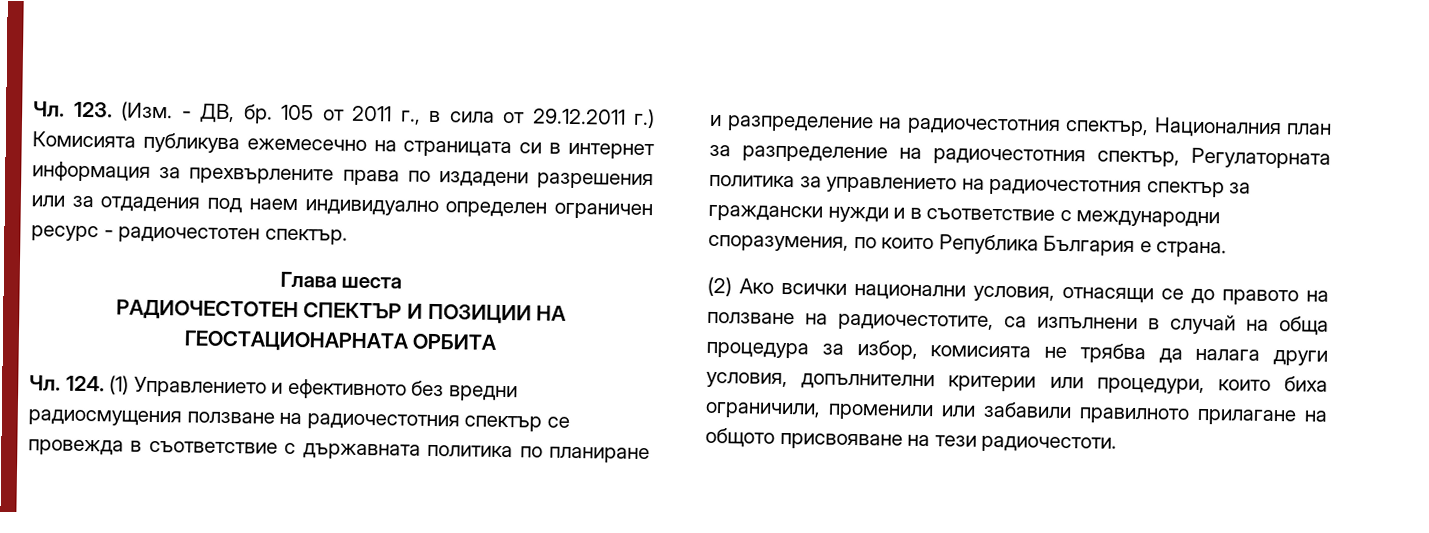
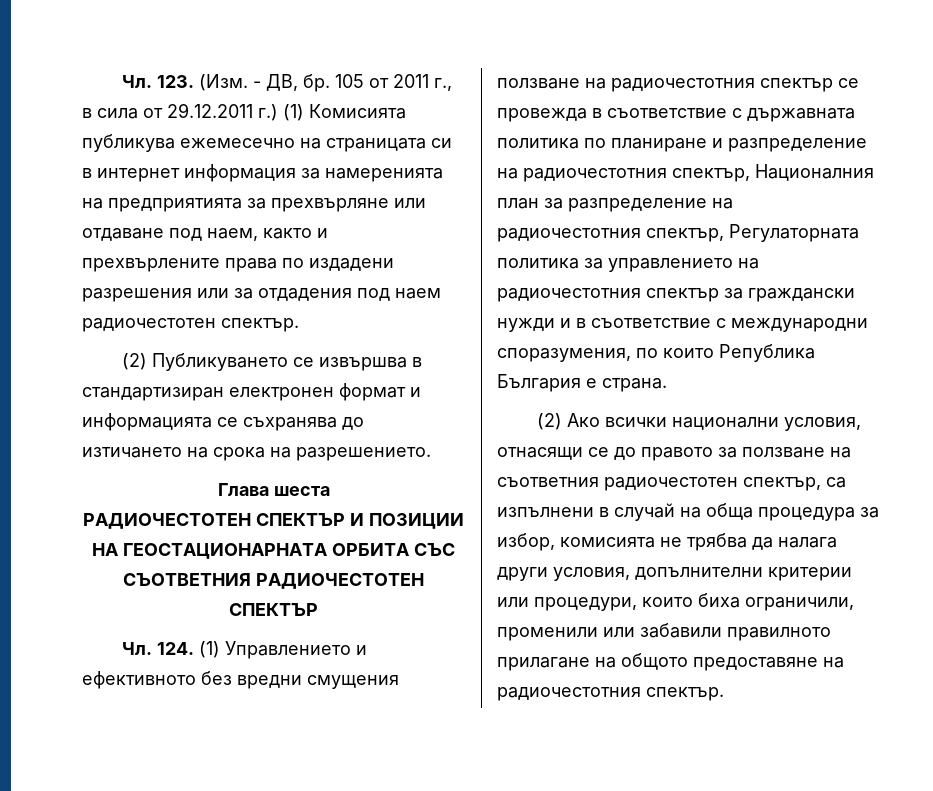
- 105 от 2011 г., в сила от 29.12.2011 г.) Комисията публикува ежемесечно на страницата си в интернет информация за прехвърлените права по издадени разрешения или за отдадения под наем индивидуално определен ограничен ресурс - радиочестотен спектър.
+ 105 от 2011 г., в сила от 29.12.2011 г.) (1) Комисията публикува ежемесечно на страницата си в интернет информация за намеренията на предприятията за прехвърляне или отдаване под наем, както и прехвърлените права по издадени разрешения или за отдадения под наем радиочестотен спектър.
+ (2) Публикуването се извършва в стандартизиран електронен формат и информацията се съхранява до изтичането на срока на разрешението.
- РАДИОЧЕСТОТЕН СПЕКТЪР И ПОЗИЦИИ НА ГЕОСТАЦИОНАРНАТА ОРБИТА
+ РАДИОЧЕСТОТЕН СПЕКТЪР И ПОЗИЦИИ НА ГЕОСТАЦИОНАРНАТА ОРБИТА СЪС СЪОТВЕТНИЯ РАДИОЧЕСТОТЕН СПЕКТЪР
- Чл. 124. (1) Управлението и ефективното без вредни радиосмущения ползване на радиочестотния спектър се провежда в съответствие с държавната политика по планиране и разпределение на радиочестотния спектър, Националния план за разпределение на радиочестотния спектър, Регулаторната политика за управлението на радиочестотния спектър за граждански нужди и в съответствие с международни споразумения, по които Република България е страна.
+ Чл. 124. (1) Управлението и ефективното без вредни смущения ползване на радиочестотния спектър се провежда в съответствие с държавната политика по планиране и разпределение на радиочестотния спектър, Националния план за разпределение на радиочестотния спектър, Регулаторната политика за управлението на радиочестотния спектър за граждански нужди и в съответствие с международни споразумения, по които Република България е страна.
- (2) Ако всички национални условия, отнасящи се до правото на ползване на радиочестотите, са изпълнени в случай на обща процедура за избор, комисията не трябва да налага други условия, допълнителни критерии или процедури, които биха ограничили, променили или забавили правилното прилагане на общото присвояване на тези радиочестоти.
+ (2) Ако всички национални условия, отнасящи се до правото за ползване на съответния радиочестотен спектър, са изпълнени в случай на обща процедура за избор, комисията не трябва да налага други условия, допълнителни критерии или процедури, които биха ограничили, променили или забавили правилното прилагане на общото предоставяне на радиочестотния спектър.

